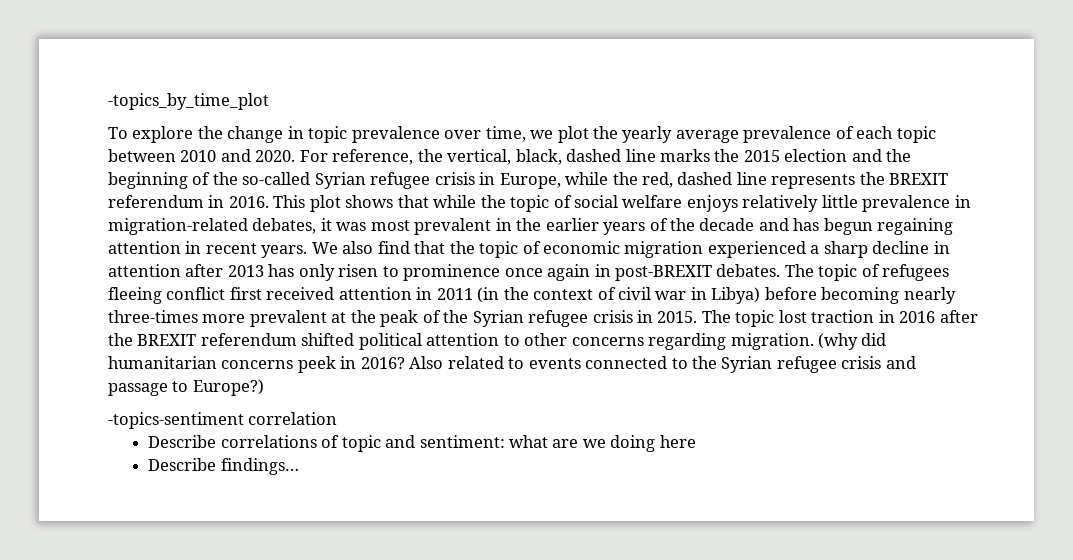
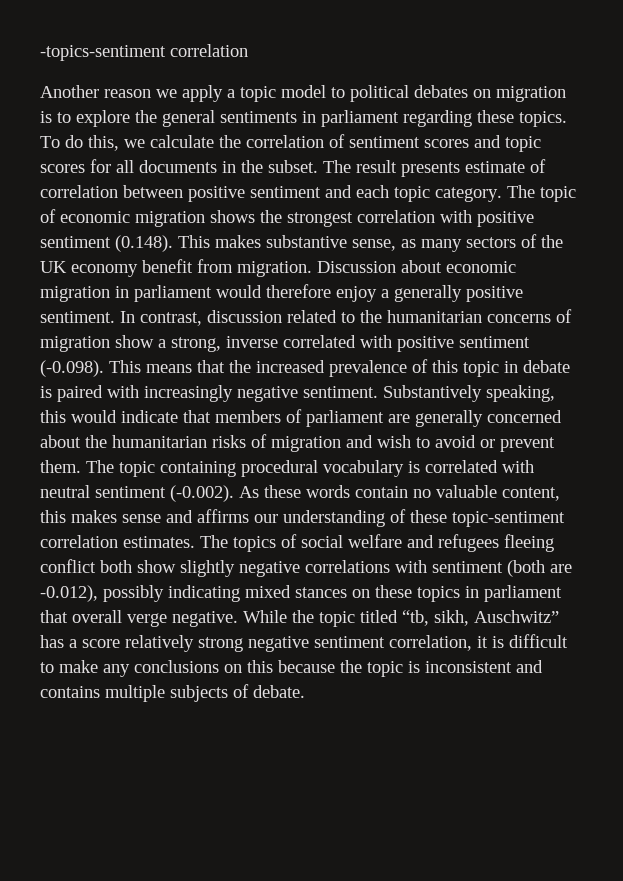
- -topics_by_time_plot
- To explore the change in topic prevalence over time, we plot the yearly average prevalence of each topic between 2010 and 2020. For reference, the vertical, black, dashed line marks the 2015 election and the beginning of the so-called Syrian refugee crisis in Europe, while the red, dashed line represents the BREXIT referendum in 2016. This plot shows that while the topic of social welfare enjoys relatively little prevalence in migration-related debates, it was most prevalent in the earlier years of the decade and has begun regaining attention in recent years. We also find that the topic of economic migration experienced a sharp decline in attention after 2013 has only risen to prominence once again in post-BREXIT debates. The topic of refugees fleeing conflict first received attention in 2011 (in the context of civil war in Libya) before becoming nearly three-times more prevalent at the peak of the Syrian refugee crisis in 2015. The topic lost traction in 2016 after the BREXIT referendum shifted political attention to other concerns regarding migration. (why did humanitarian concerns peek in 2016? Also related to events connected to the Syrian refugee crisis and passage to Europe?)
  -topics-sentiment correlation
- Describe correlations of topic and sentiment: what are we doing here
- Describe findings…
+ Another reason we apply a topic model to political debates on migration is to explore the general sentiments in parliament regarding these topics. To do this, we calculate the correlation of sentiment scores and topic scores for all documents in the subset. The result presents estimate of correlation between positive sentiment and each topic category. The topic of economic migration shows the strongest correlation with positive sentiment (0.148). This makes substantive sense, as many sectors of the UK economy benefit from migration. Discussion about economic migration in parliament would therefore enjoy a generally positive sentiment. In contrast, discussion related to the humanitarian concerns of migration show a strong, inverse correlated with positive sentiment (-0.098). This means that the increased prevalence of this topic in debate is paired with increasingly negative sentiment. Substantively speaking, this would indicate that members of parliament are generally concerned about the humanitarian risks of migration and wish to avoid or prevent them. The topic containing procedural vocabulary is correlated with neutral sentiment (-0.002). As these words contain no valuable content, this makes sense and affirms our understanding of these topic-sentiment correlation estimates. The topics of social welfare and refugees fleeing conflict both show slightly negative correlations with sentiment (both are -0.012), possibly indicating mixed stances on these topics in parliament that overall verge negative. While the topic titled “tb, sikh, Auschwitz” has a score relatively strong negative sentiment correlation, it is difficult to make any conclusions on this because the topic is inconsistent and contains multiple subjects of debate.

